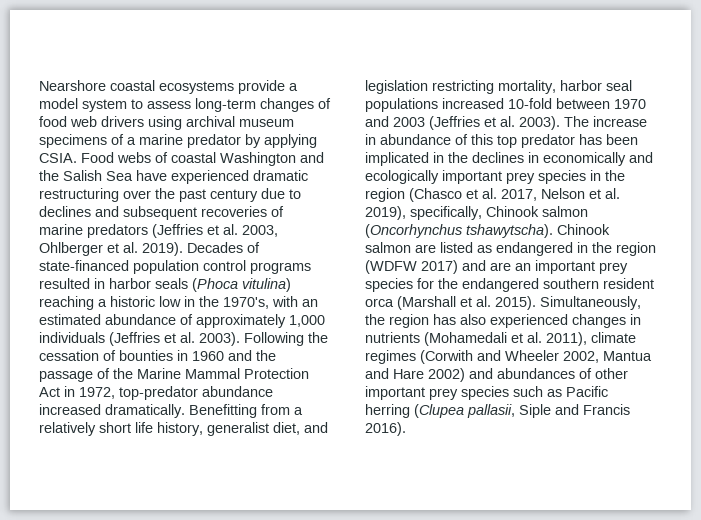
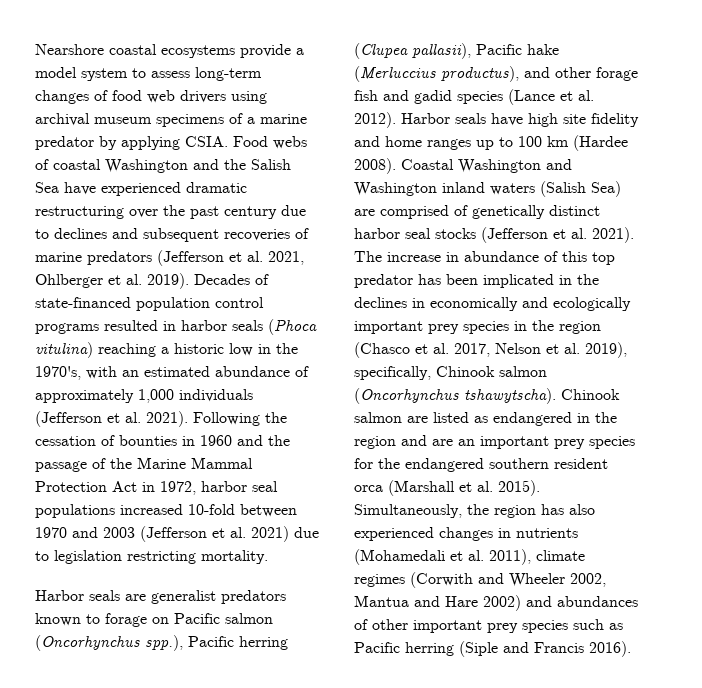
- Food webs of coastal Washington and the Salish Sea have experienced dramatic restructuring over the past century due to declines and subsequent recoveries of marine predators (Jeffries et al. 2003, Ohlberger et al. 2019).
+ Food webs of coastal Washington and the Salish Sea have experienced dramatic restructuring over the past century due to declines and subsequent recoveries of marine predators (Jefferson et al. 2021, Ohlberger et al. 2019).
- Decades of state-financed population control programs resulted in harbor seals (Phoca vitulina) reaching a historic low in the 1970's, with an estimated abundance of approximately 1,000 individuals (Jeffries et al. 2003).
+ Decades of state-financed population control programs resulted in harbor seals (Phoca vitulina) reaching a historic low in the 1970's, with an estimated abundance of approximately 1,000 individuals (Jefferson et al. 2021).
- Following the cessation of bounties in 1960 and the passage of the Marine Mammal Protection Act in 1972, top-predator abundance increased dramatically. Benefitting from a relatively short life history, generalist diet, and legislation restricting mortality, harbor seal populations increased 10-fold between 1970 and 2003 (Jeffries et al. 2003).
+ Following the cessation of bounties in 1960 and the passage of the Marine Mammal Protection Act in 1972, harbor seal populations increased 10-fold between 1970 and 2003 (Jefferson et al. 2021) due to legislation restricting mortality.
+ Harbor seals are generalist predators known to forage on Pacific salmon (Oncorhynchus spp.), Pacific herring (Clupea pallasii), Pacific hake (Merluccius productus), and other forage fish and gadid species (Lance et al. 2012). Harbor seals have high site fidelity and home ranges up to 100 km (Hardee 2008). Coastal Washington and Washington inland waters (Salish Sea) are comprised of genetically distinct harbor seal stocks (Jefferson et al. 2021).
- Chinook salmon are listed as endangered in the region (WDFW 2017) and are an important prey species for the endangered southern resident orca (Marshall et al. 2015).
+ Chinook salmon are listed as endangered in the region and are an important prey species for the endangered southern resident orca (Marshall et al. 2015).
- Simultaneously, the region has also experienced changes in nutrients (Mohamedali et al. 2011), climate regimes (Corwith and Wheeler 2002, Mantua and Hare 2002) and abundances of other important prey species such as Pacific herring (Clupea pallasii, Siple and Francis 2016).
+ Simultaneously, the region has also experienced changes in nutrients (Mohamedali et al. 2011), climate regimes (Corwith and Wheeler 2002, Mantua and Hare 2002) and abundances of other important prey species such as Pacific herring (Siple and Francis 2016).

